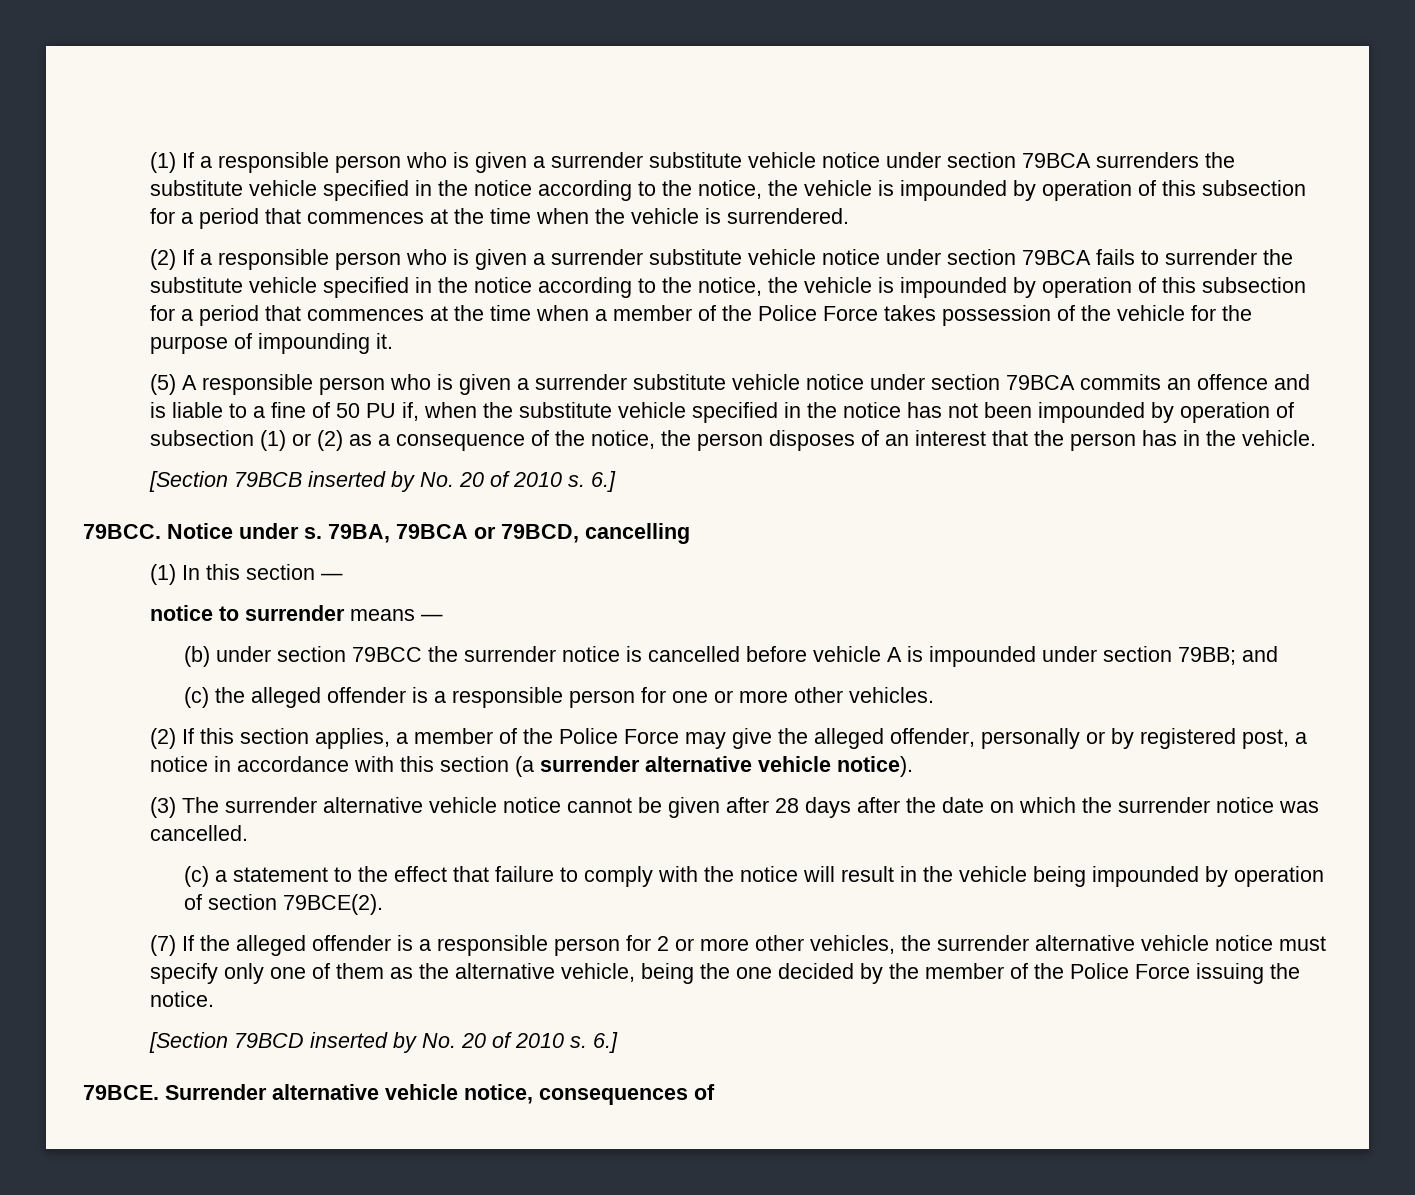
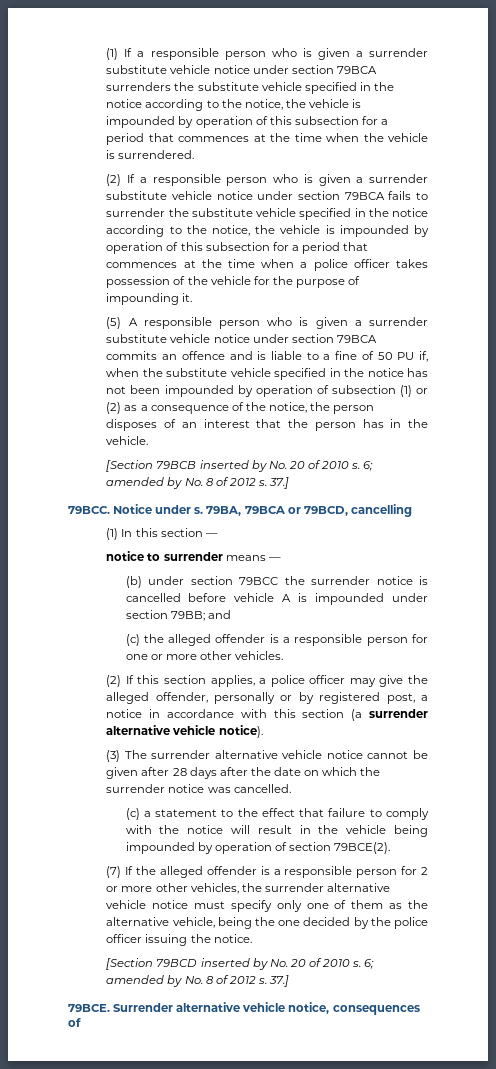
- (2) If a responsible person who is given a surrender substitute vehicle notice under section 79BCA fails to surrender the substitute vehicle specified in the notice according to the notice, the vehicle is impounded by operation of this subsection for a period that commences at the time when a member of the Police Force takes possession of the vehicle for the purpose of impounding it.
+ (2) If a responsible person who is given a surrender substitute vehicle notice under section 79BCA fails to surrender the substitute vehicle specified in the notice according to the notice, the vehicle is impounded by operation of this subsection for a period that commences at the time when a police officer takes possession of the vehicle for the purpose of impounding it.
- [Section 79BCB inserted by No. 20 of 2010 s. 6.]
+ [Section 79BCB inserted by No. 20 of 2010 s. 6; amended by No. 8 of 2012 s. 37.]
- (2) If this section applies, a member of the Police Force may give the alleged offender, personally or by registered post, a notice in accordance with this section (a surrender alternative vehicle notice).
+ (2) If this section applies, a police officer may give the alleged offender, personally or by registered post, a notice in accordance with this section (a surrender alternative vehicle notice).
- (7) If the alleged offender is a responsible person for 2 or more other vehicles, the surrender alternative vehicle notice must specify only one of them as the alternative vehicle, being the one decided by the member of the Police Force issuing the notice.
+ (7) If the alleged offender is a responsible person for 2 or more other vehicles, the surrender alternative vehicle notice must specify only one of them as the alternative vehicle, being the one decided by the police officer issuing the notice.
- [Section 79BCD inserted by No. 20 of 2010 s. 6.]
+ [Section 79BCD inserted by No. 20 of 2010 s. 6; amended by No. 8 of 2012 s. 37.]

